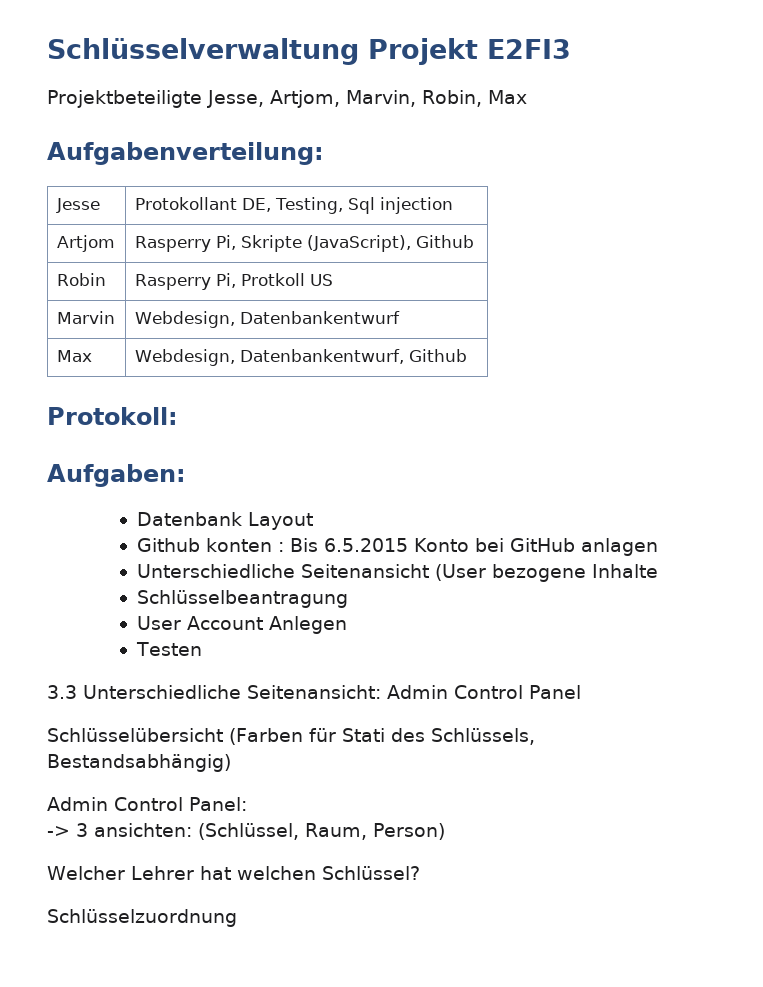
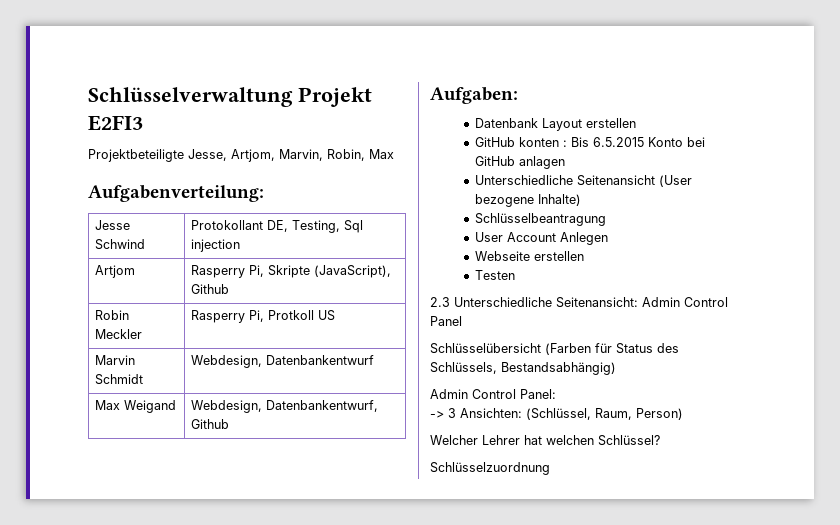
- Jesse | Protokollant DE, Testing, Sql injection
+ Jesse Schwind | Protokollant DE, Testing, Sql injection
- Robin | Rasperry Pi, Protkoll US
+ Robin Meckler | Rasperry Pi, Protkoll US
- Marvin | Webdesign, Datenbankentwurf
+ Marvin Schmidt | Webdesign, Datenbankentwurf
- Max | Webdesign, Datenbankentwurf, Github
+ Max Weigand | Webdesign, Datenbankentwurf, Github
- Protokoll:
- Datenbank Layout
- Github konten : Bis 6.5.2015 Konto bei GitHub anlagen
+ Datenbank Layout erstellen
+ GitHub konten : Bis 6.5.2015 Konto bei GitHub anlagen
- Unterschiedliche Seitenansicht (User bezogene Inhalte
+ Unterschiedliche Seitenansicht (User bezogene Inhalte)
+ Webseite erstellen
- 3.3 Unterschiedliche Seitenansicht: Admin Control Panel
+ 2.3 Unterschiedliche Seitenansicht: Admin Control Panel
- Schlüsselübersicht (Farben für Stati des Schlüssels, Bestandsabhängig)
+ Schlüsselübersicht (Farben für Status des Schlüssels, Bestandsabhängig)
- -> 3 ansichten: (Schlüssel, Raum, Person)
+ -> 3 Ansichten: (Schlüssel, Raum, Person)

